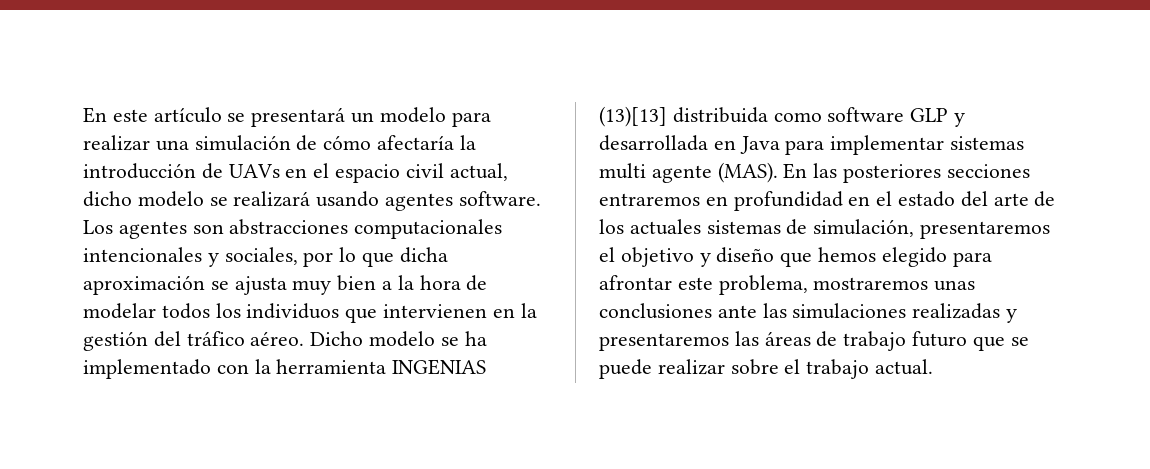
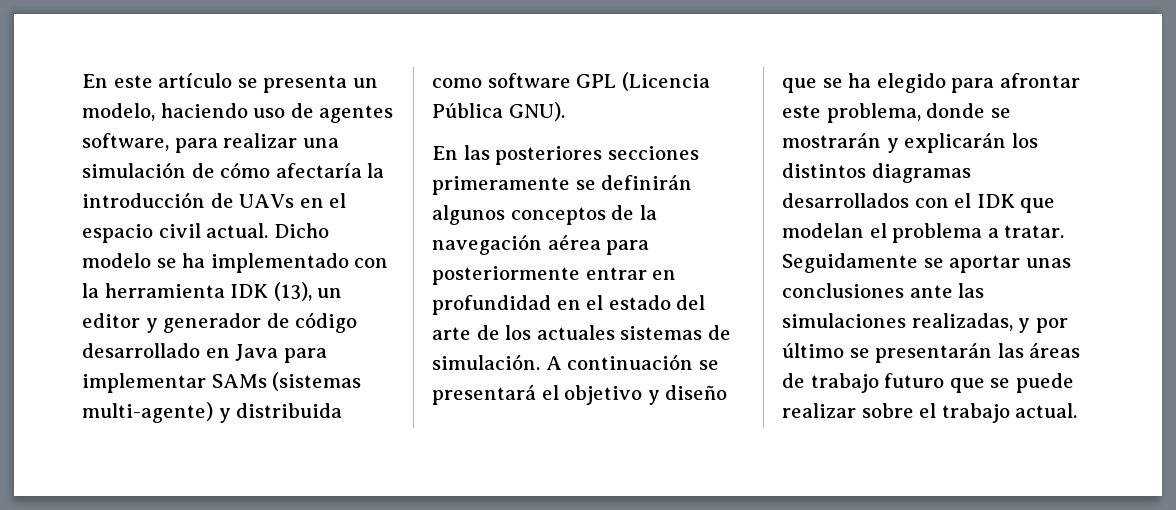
- En este artículo se presentará un modelo para realizar una simulación de cómo afectaría la introducción de UAVs en el espacio civil actual, dicho modelo se realizará usando agentes software. Los agentes son abstracciones computacionales intencionales y sociales, por lo que dicha aproximación se ajusta muy bien a la hora de modelar todos los individuos que intervienen en la gestión del tráfico aéreo.
+ En este artículo se presenta un modelo, haciendo uso de agentes software, para realizar una simulación de cómo afectaría la introducción de UAVs en el espacio civil actual.
- Dicho modelo se ha implementado con la herramienta INGENIAS (13)[13] distribuida como software GLP y desarrollada en Java para implementar sistemas multi agente (MAS). En las posteriores secciones entraremos en profundidad en el estado del arte de los actuales sistemas de simulación, presentaremos el objetivo y diseño que hemos elegido para afrontar este problema, mostraremos unas conclusiones ante las simulaciones realizadas y presentaremos las áreas de trabajo futuro que se puede realizar sobre el trabajo actual.
+ Dicho modelo se ha implementado con la herramienta IDK (13), un editor y generador de código desarrollado en Java para implementar SAMs (sistemas multi-agente) y distribuida como software GPL (Licencia Pública GNU).
+ En las posteriores secciones primeramente se definirán algunos conceptos de la navegación aérea para posteriormente entrar en profundidad en el estado del arte de los actuales sistemas de simulación. A continuación se presentará el objetivo y diseño que se ha elegido para afrontar este problema, donde se mostrarán y explicarán los distintos diagramas desarrollados con el IDK que modelan el problema a tratar. Seguidamente se aportar unas conclusiones ante las simulaciones realizadas, y por último se presentarán las áreas de trabajo futuro que se puede realizar sobre el trabajo actual.

